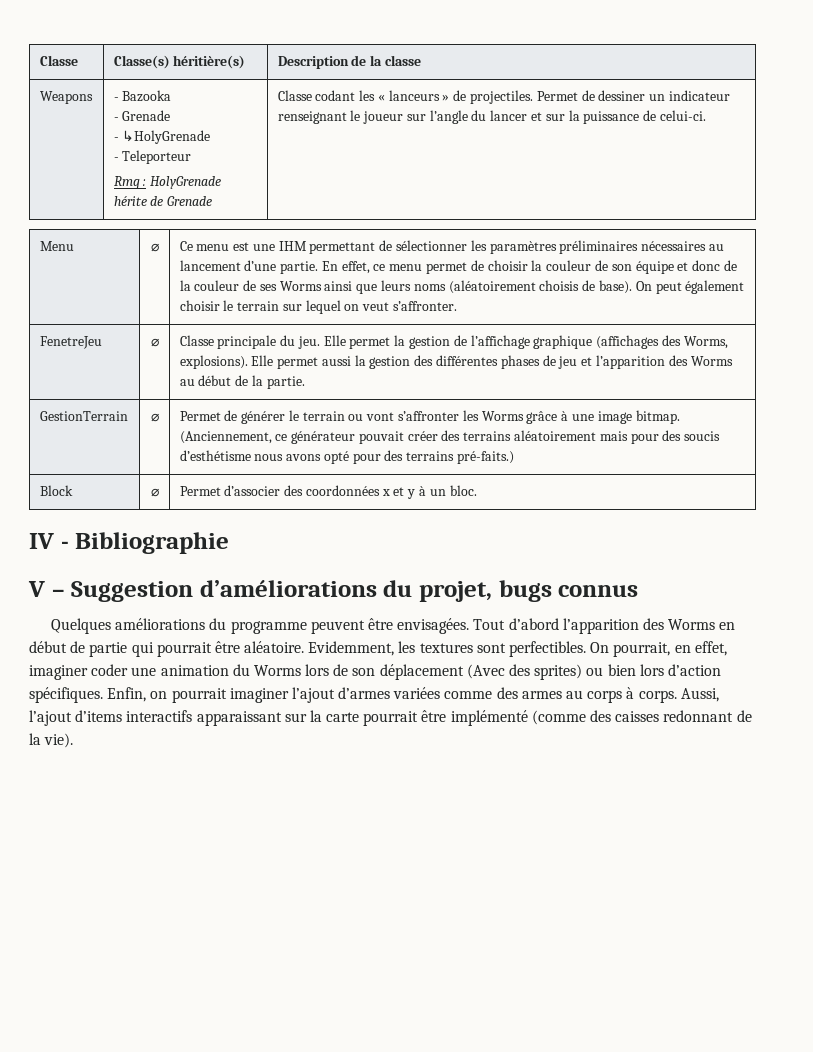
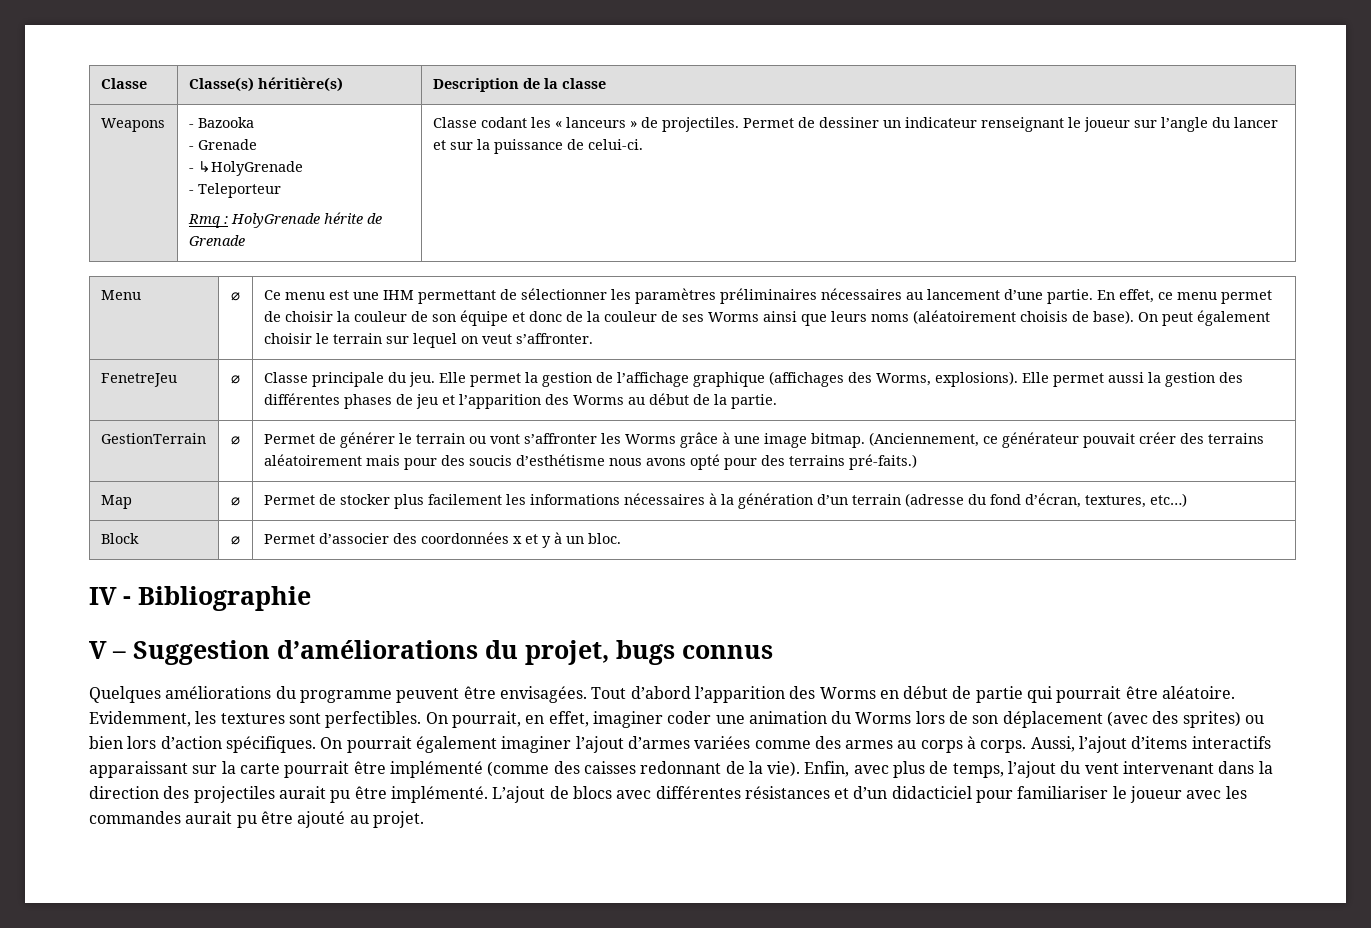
+ Map | ⌀ | Permet de stocker plus facilement les informations nécessaires à la génération d’un terrain (adresse du fond d’écran, textures, etc…)
- On pourrait, en effet, imaginer coder une animation du Worms lors de son déplacement (Avec des sprites) ou bien lors d’action spécifiques.
+ On pourrait, en effet, imaginer coder une animation du Worms lors de son déplacement (avec des sprites) ou bien lors d’action spécifiques.
- Enfin, on pourrait imaginer l’ajout d’armes variées comme des armes au corps à corps.
+ On pourrait également imaginer l’ajout d’armes variées comme des armes au corps à corps.
+ Enfin, avec plus de temps, l’ajout du vent intervenant dans la direction des projectiles aurait pu être implémenté. L’ajout de blocs avec différentes résistances et d’un didacticiel pour familiariser le joueur avec les commandes aurait pu être ajouté au projet.

